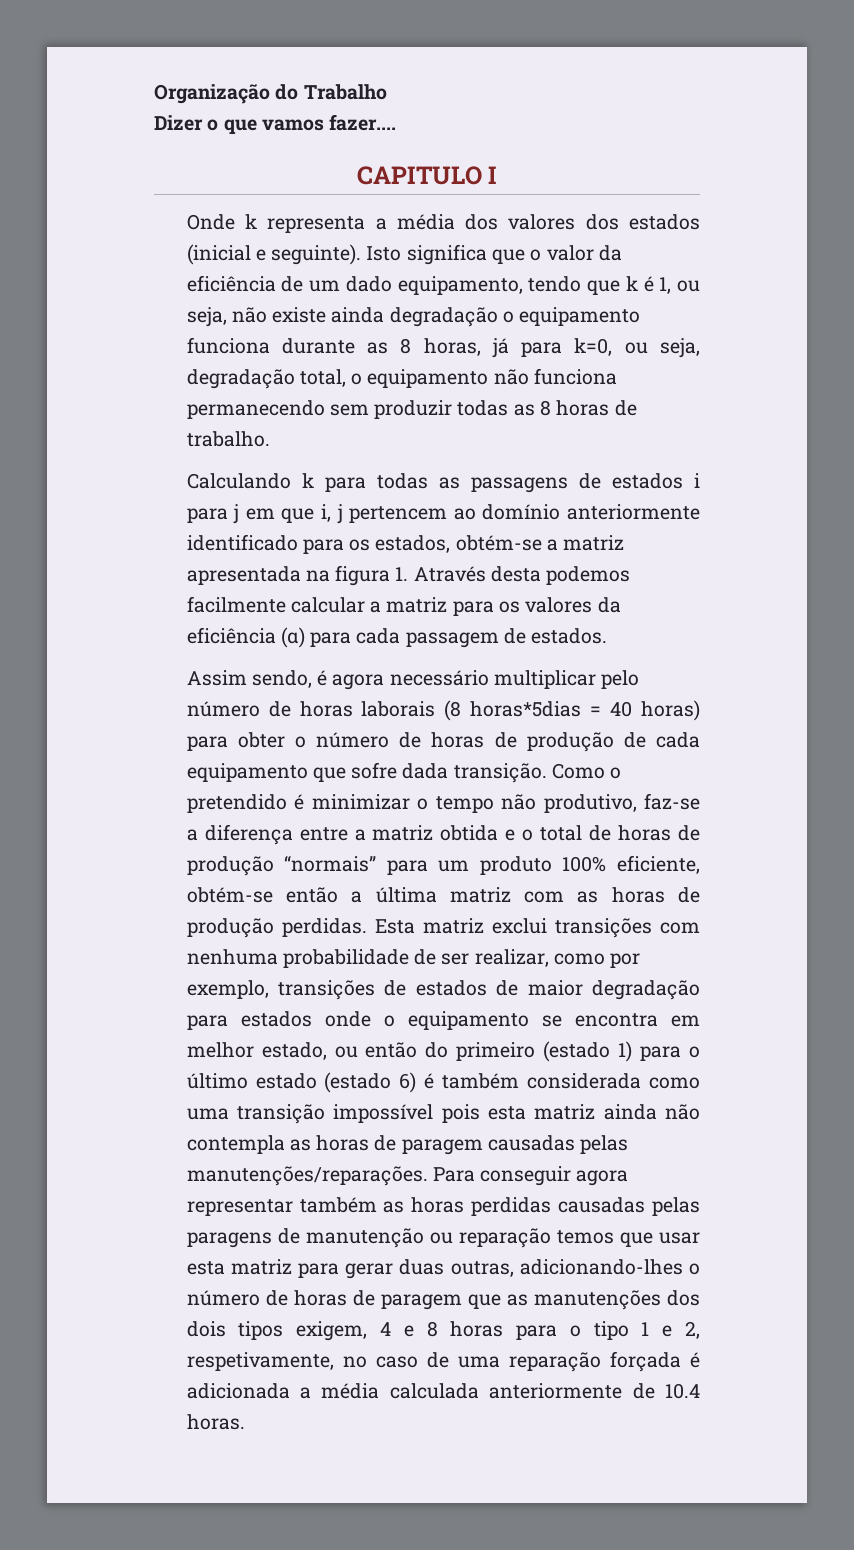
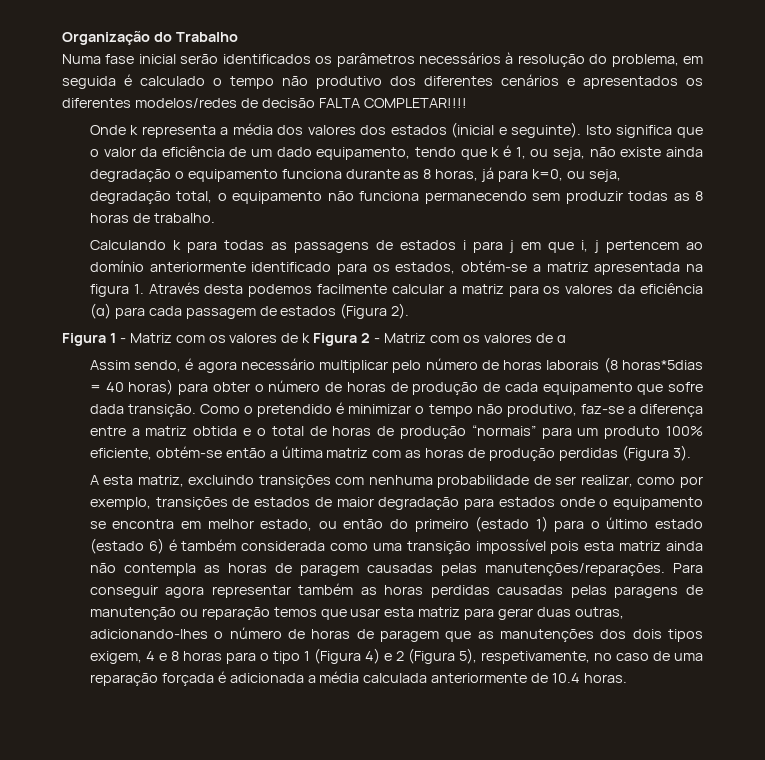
- Dizer o que vamos fazer....
- CAPITULO I
+ Numa fase inicial serão identificados os parâmetros necessários à resolução do problema, em seguida é calculado o tempo não produtivo dos diferentes cenários e apresentados os diferentes modelos/redes de decisão FALTA COMPLETAR!!!!
- Calculando k para todas as passagens de estados i para j em que i, j pertencem ao domínio anteriormente identificado para os estados, obtém-se a matriz apresentada na figura 1. Através desta podemos facilmente calcular a matriz para os valores da eficiência (α) para cada passagem de estados.
+ Calculando k para todas as passagens de estados i para j em que i, j pertencem ao domínio anteriormente identificado para os estados, obtém-se a matriz apresentada na figura 1. Através desta podemos facilmente calcular a matriz para os valores da eficiência (α) para cada passagem de estados (Figura 2).
+ Figura 1 - Matriz com os valores de k Figura 2 - Matriz com os valores de α
- Como o pretendido é minimizar o tempo não produtivo, faz-se a diferença entre a matriz obtida e o total de horas de produção “normais” para um produto 100% eficiente, obtém-se então a última matriz com as horas de produção perdidas. Esta matriz exclui transições com nenhuma probabilidade de ser realizar, como por exemplo, transições de estados de maior degradação para estados onde o equipamento se encontra em melhor estado, ou então do primeiro (estado 1) para o último estado (estado 6) é também considerada como uma transição impossível pois esta matriz ainda não contempla as horas de paragem causadas pelas manutenções/reparações.
+ Como o pretendido é minimizar o tempo não produtivo, faz-se a diferença entre a matriz obtida e o total de horas de produção “normais” para um produto 100% eficiente, obtém-se então a última matriz com as horas de produção perdidas (Figura 3).
+ A esta matriz, excluindo transições com nenhuma probabilidade de ser realizar, como por exemplo, transições de estados de maior degradação para estados onde o equipamento se encontra em melhor estado, ou então do primeiro (estado 1) para o último estado (estado 6) é também considerada como uma transição impossível pois esta matriz ainda não contempla as horas de paragem causadas pelas manutenções/reparações.
- Para conseguir agora representar também as horas perdidas causadas pelas paragens de manutenção ou reparação temos que usar esta matriz para gerar duas outras, adicionando-lhes o número de horas de paragem que as manutenções dos dois tipos exigem, 4 e 8 horas para o tipo 1 e 2, respetivamente, no caso de uma reparação forçada é adicionada a média calculada anteriormente de 10.4 horas.
+ Para conseguir agora representar também as horas perdidas causadas pelas paragens de manutenção ou reparação temos que usar esta matriz para gerar duas outras, adicionando-lhes o número de horas de paragem que as manutenções dos dois tipos exigem, 4 e 8 horas para o tipo 1 (Figura 4) e 2 (Figura 5), respetivamente, no caso de uma reparação forçada é adicionada a média calculada anteriormente de 10.4 horas.

